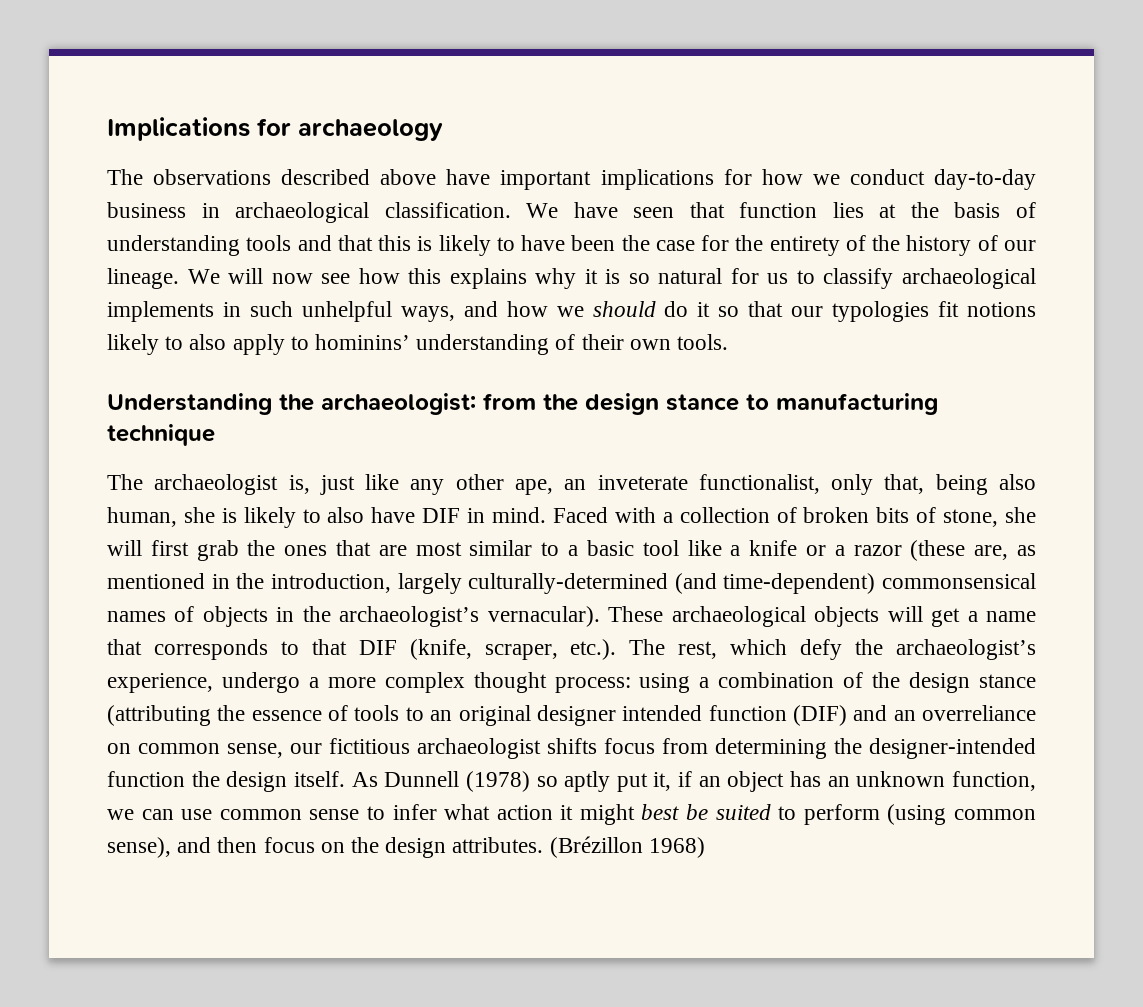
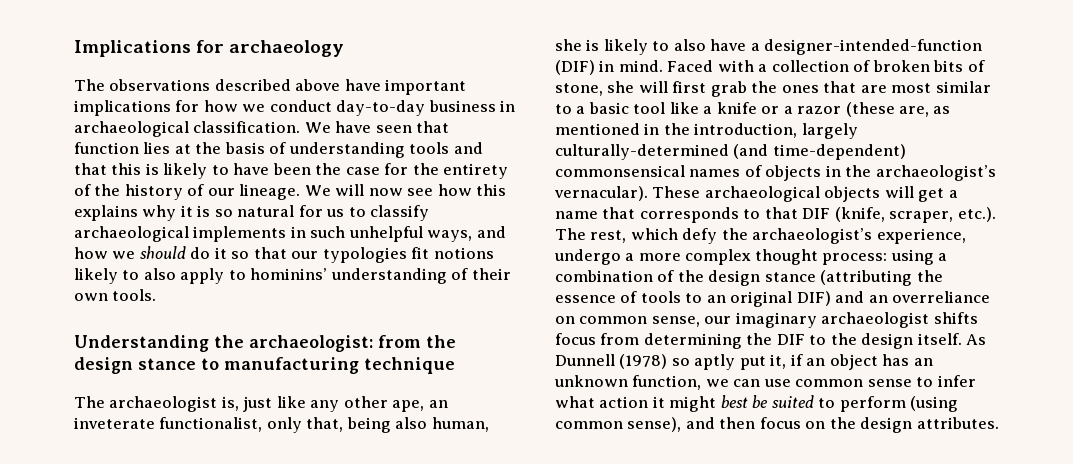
- The archaeologist is, just like any other ape, an inveterate functionalist, only that, being also human, she is likely to also have DIF in mind.
+ The archaeologist is, just like any other ape, an inveterate functionalist, only that, being also human, she is likely to also have a designer-intended-function (DIF) in mind.
- These archaeological objects will get a name that corresponds to that DIF (knife, scraper, etc.). The rest, which defy the archaeologist’s experience, undergo a more complex thought process: using a combination of the design stance (attributing the essence of tools to an original designer intended function (DIF) and an overreliance on common sense, our fictitious archaeologist shifts focus from determining the designer-intended function the design itself.
+ These archaeological objects will get a name that corresponds to that DIF (knife, scraper, etc.). The rest, which defy the archaeologist’s experience, undergo a more complex thought process: using a combination of the design stance (attributing the essence of tools to an original DIF) and an overreliance on common sense, our imaginary archaeologist shifts focus from determining the DIF to the design itself.
- (Brézillon 1968)

